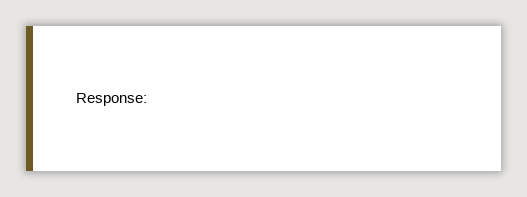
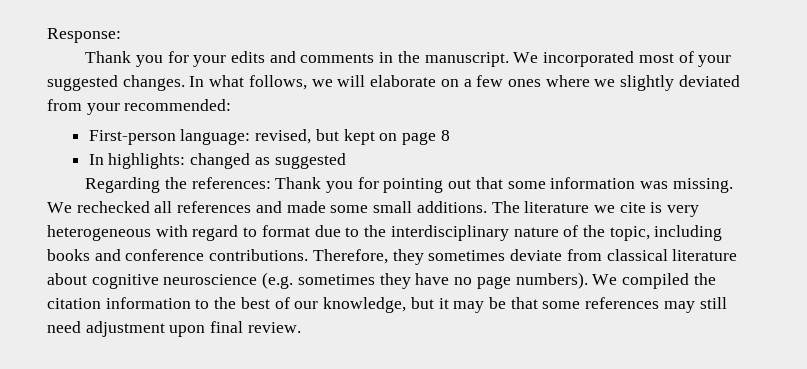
+ Thank you for your edits and comments in the manuscript. We incorporated most of your suggested changes. In what follows, we will elaborate on a few ones where we slightly deviated from your recommended:
+ First-person language: revised, but kept on page 8
+ In highlights: changed as suggested
+ Regarding the references: Thank you for pointing out that some information was missing. We rechecked all references and made some small additions. The literature we cite is very heterogeneous with regard to format due to the interdisciplinary nature of the topic, including books and conference contributions. Therefore, they sometimes deviate from classical literature about cognitive neuroscience (e.g. sometimes they have no page numbers). We compiled the citation information to the best of our knowledge, but it may be that some references may still need adjustment upon final review.

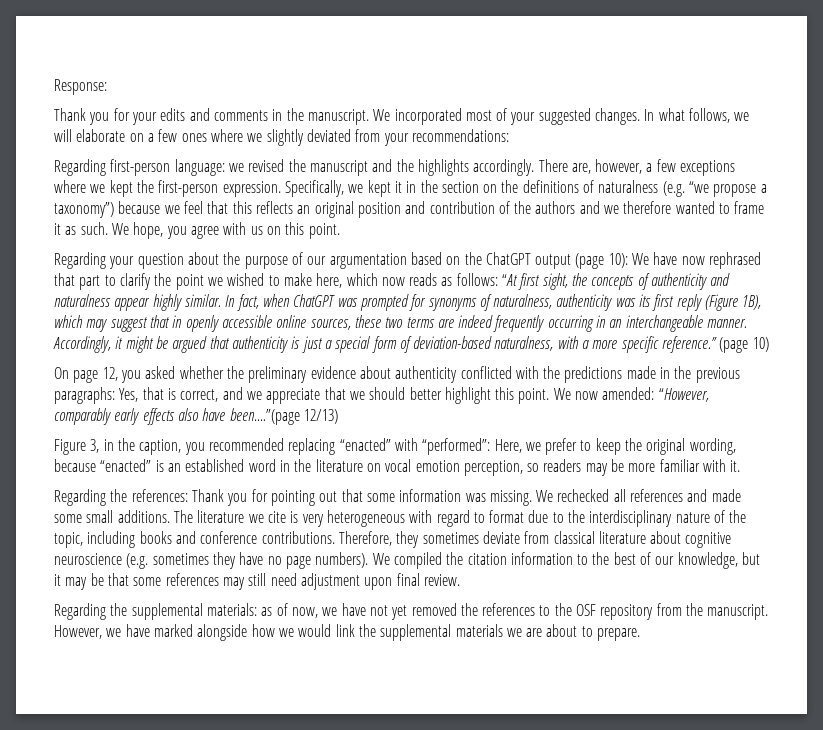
- In what follows, we will elaborate on a few ones where we slightly deviated from your recommended:
- First-person language: revised, but kept on page 8
- In highlights: changed as suggested
+ In what follows, we will elaborate on a few ones where we slightly deviated from your recommendations:
+ Regarding first-person language: we revised the manuscript and the highlights accordingly. There are, however, a few exceptions where we kept the first-person expression. Specifically, we kept it in the section on the definitions of naturalness (e.g. “we propose a taxonomy”) because we feel that this reflects an original position and contribution of the authors and we therefore wanted to frame it as such. We hope, you agree with us on this point.
+ Regarding your question about the purpose of our argumentation based on the ChatGPT output (page 10): We have now rephrased that part to clarify the point we wished to make here, which now reads as follows: “At first sight, the concepts of authenticity and naturalness appear highly similar. In fact, when ChatGPT was prompted for synonyms of naturalness, authenticity was its first reply (Figure 1B), which may suggest that in openly accessible online sources, these two terms are indeed frequently occurring in an interchangeable manner. Accordingly, it might be argued that authenticity is just a special form of deviation-based naturalness, with a more specific reference.” (page 10)
+ On page 12, you asked whether the preliminary evidence about authenticity conflicted with the predictions made in the previous paragraphs: Yes, that is correct, and we appreciate that we should better highlight this point. We now amended: “However, comparably early effects also have been….”(page 12/13)
+ Figure 3, in the caption, you recommended replacing “enacted” with “performed”: Here, we prefer to keep the original wording, because “enacted” is an established word in the literature on vocal emotion perception, so readers may be more familiar with it.
+ Regarding the supplemental materials: as of now, we have not yet removed the references to the OSF repository from the manuscript. However, we have marked alongside how we would link the supplemental materials we are about to prepare.

